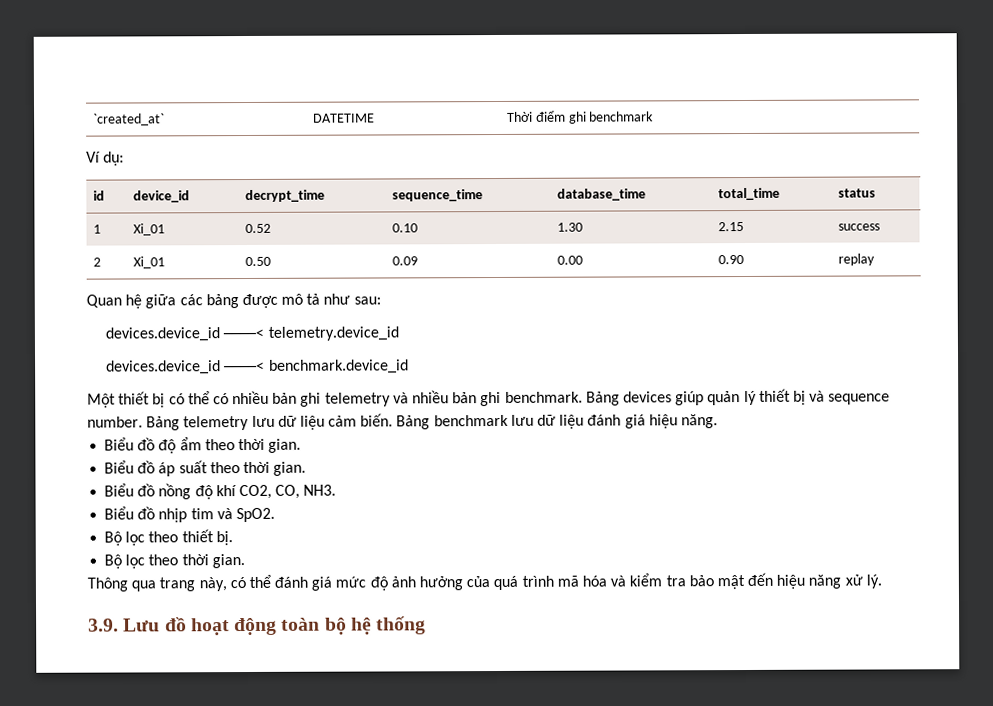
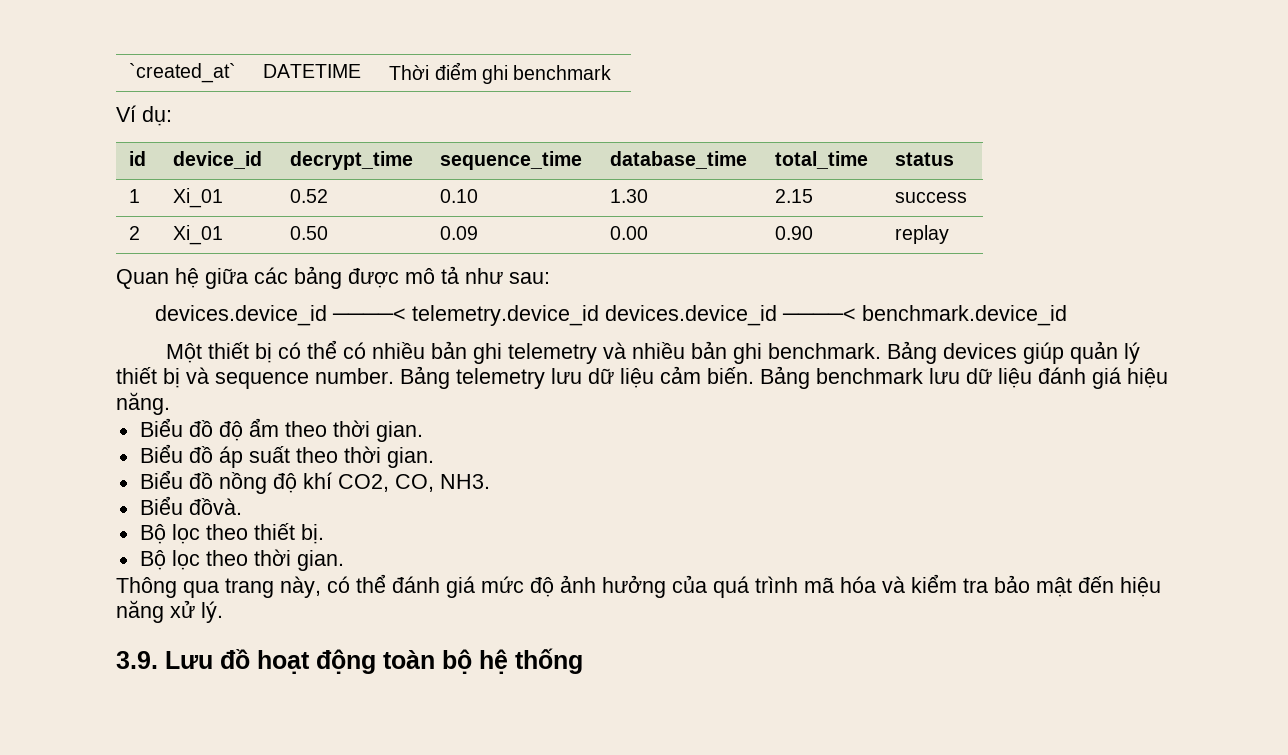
- devices.device_id ────< telemetry.device_id
- devices.device_id ────< benchmark.device_id
+ devices.device_id ────< telemetry.device_id devices.device_id ────< benchmark.device_id
- Biểu đồ nhịp tim và SpO2.
+ Biểu đồvà.

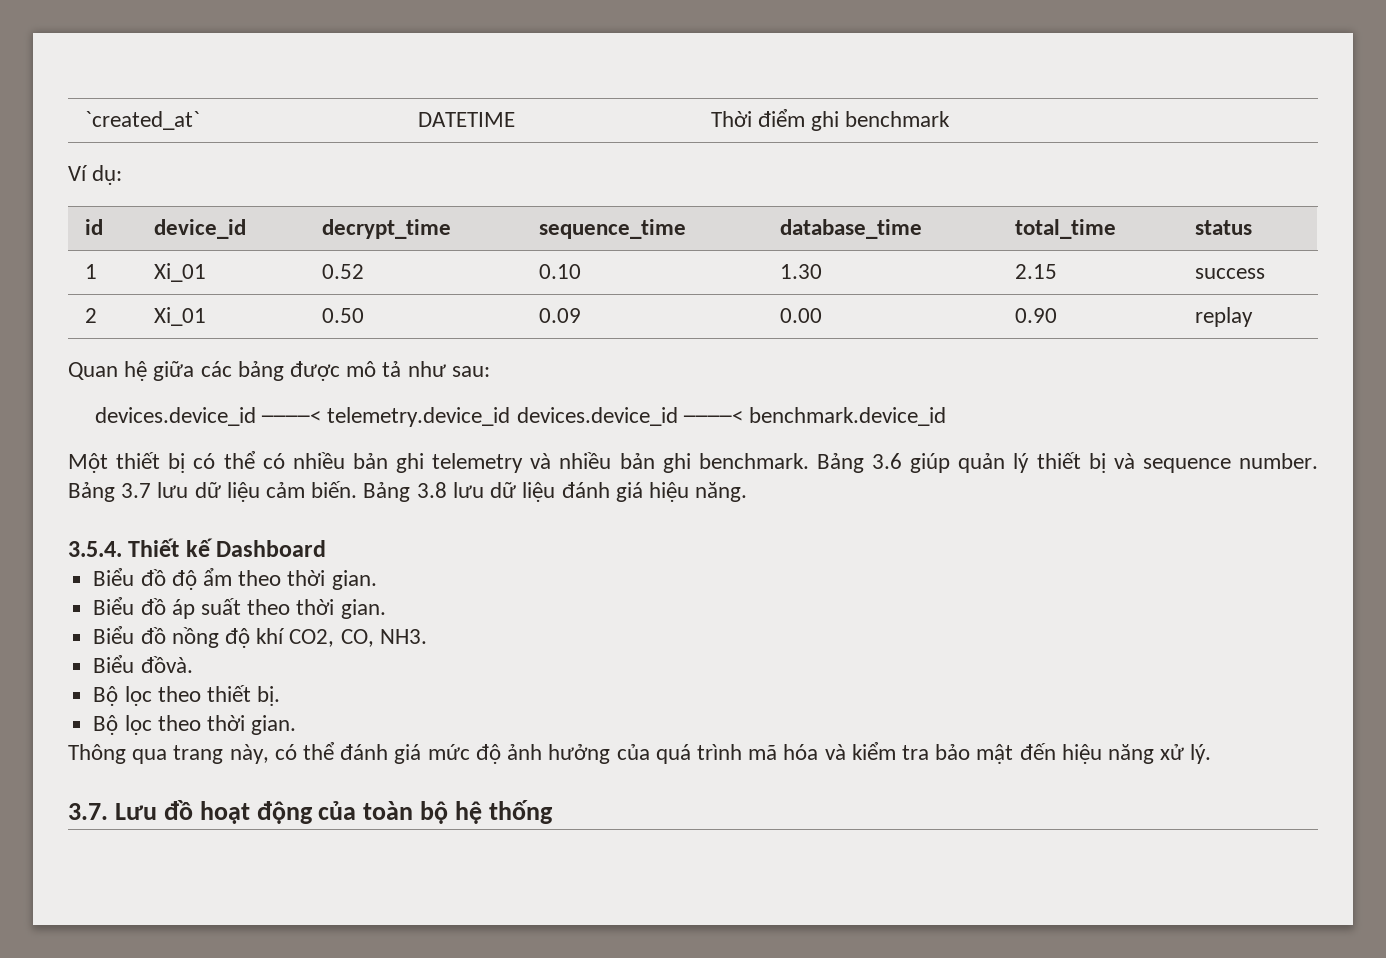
- Bảng devices giúp quản lý thiết bị và sequence number.
+ Bảng 3.6 giúp quản lý thiết bị và sequence number.
- Bảng telemetry lưu dữ liệu cảm biến.
+ Bảng 3.7 lưu dữ liệu cảm biến.
- Bảng benchmark lưu dữ liệu đánh giá hiệu năng.
+ Bảng 3.8 lưu dữ liệu đánh giá hiệu năng.
+ 3.5.4. Thiết kế Dashboard
- 3.9. Lưu đồ hoạt động toàn bộ hệ thống
+ 3.7. Lưu đồ hoạt động của toàn bộ hệ thống

